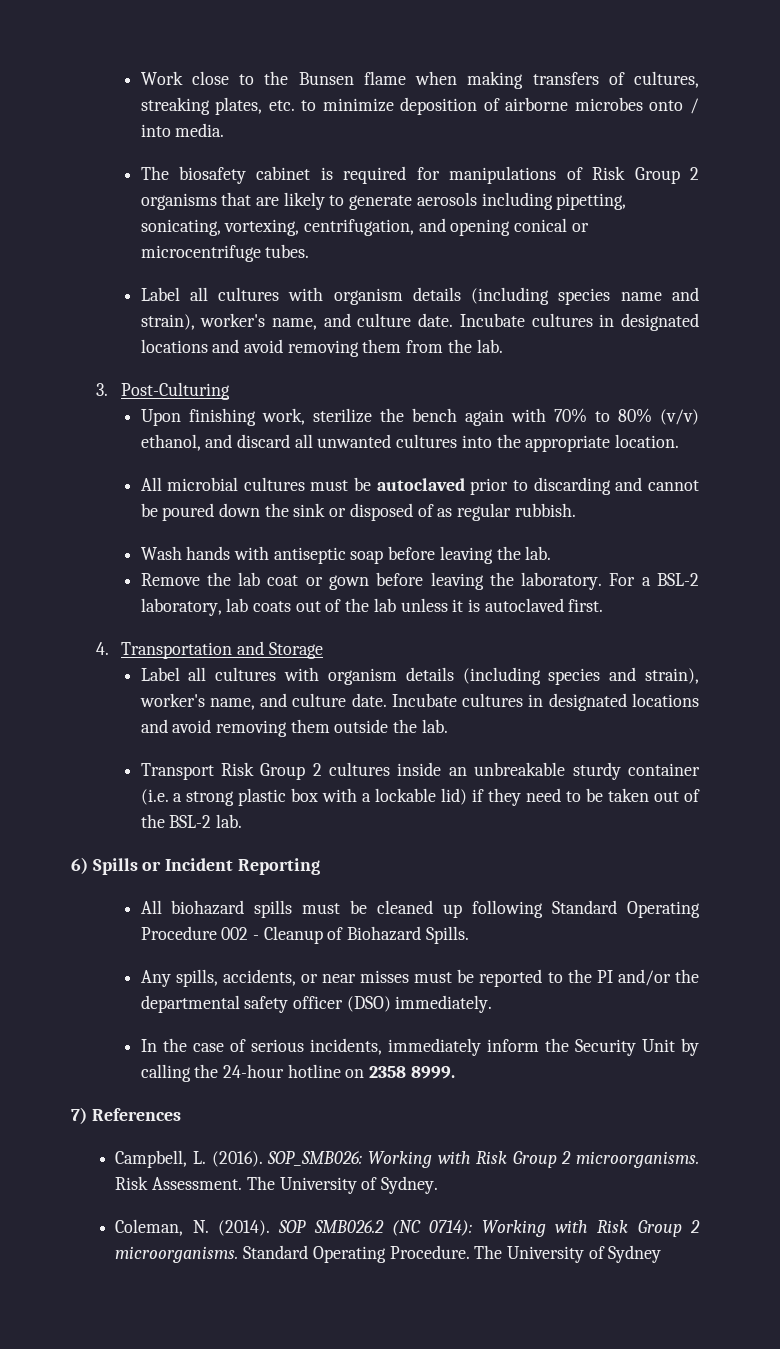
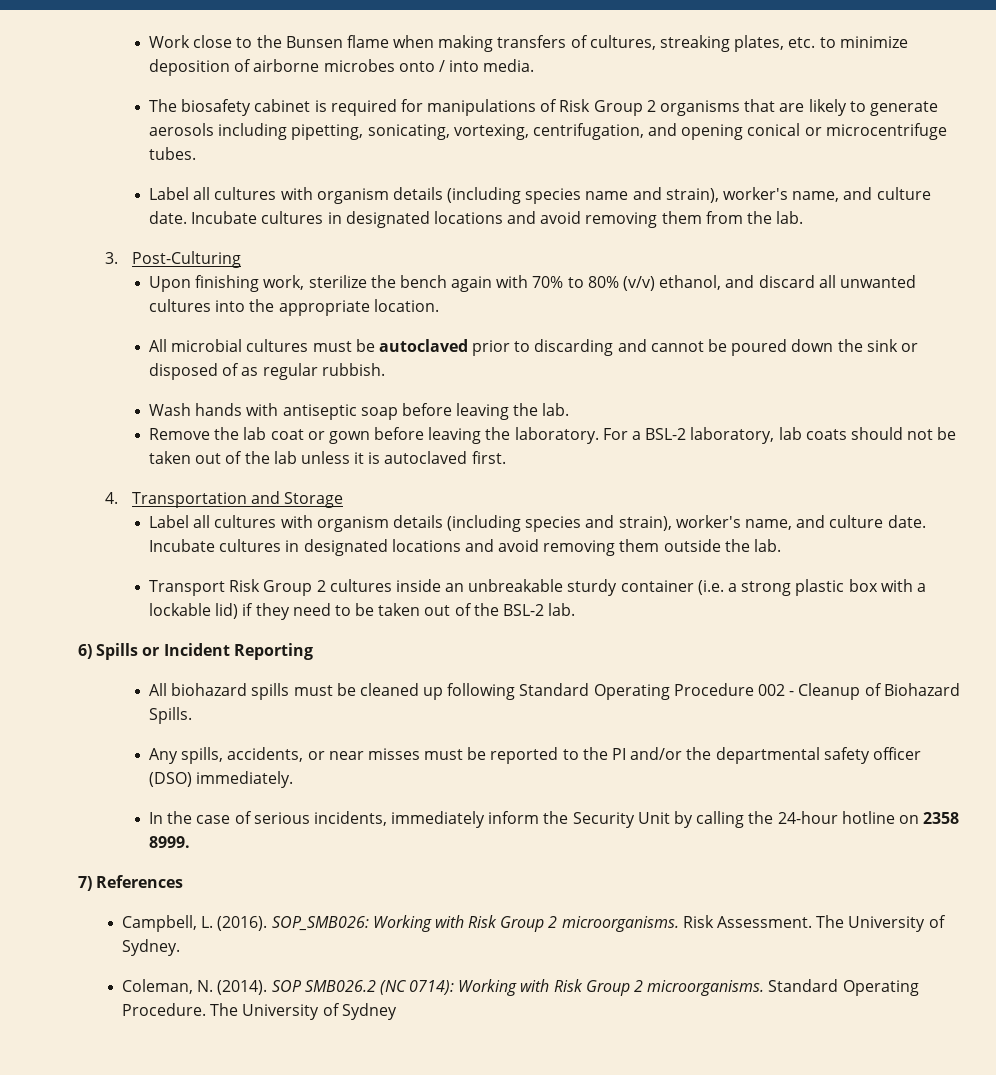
- For a BSL-2 laboratory, lab coats out of the lab unless it is autoclaved first.
+ For a BSL-2 laboratory, lab coats should not be taken out of the lab unless it is autoclaved first.

